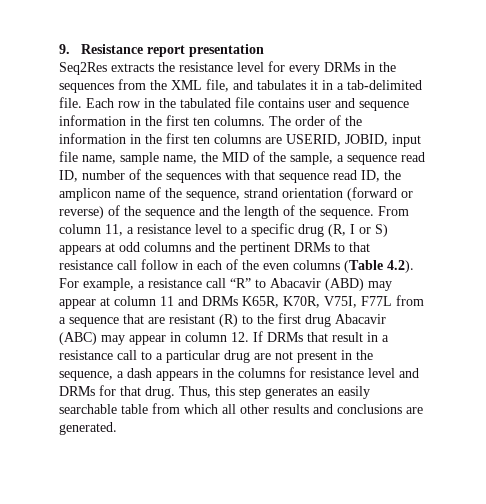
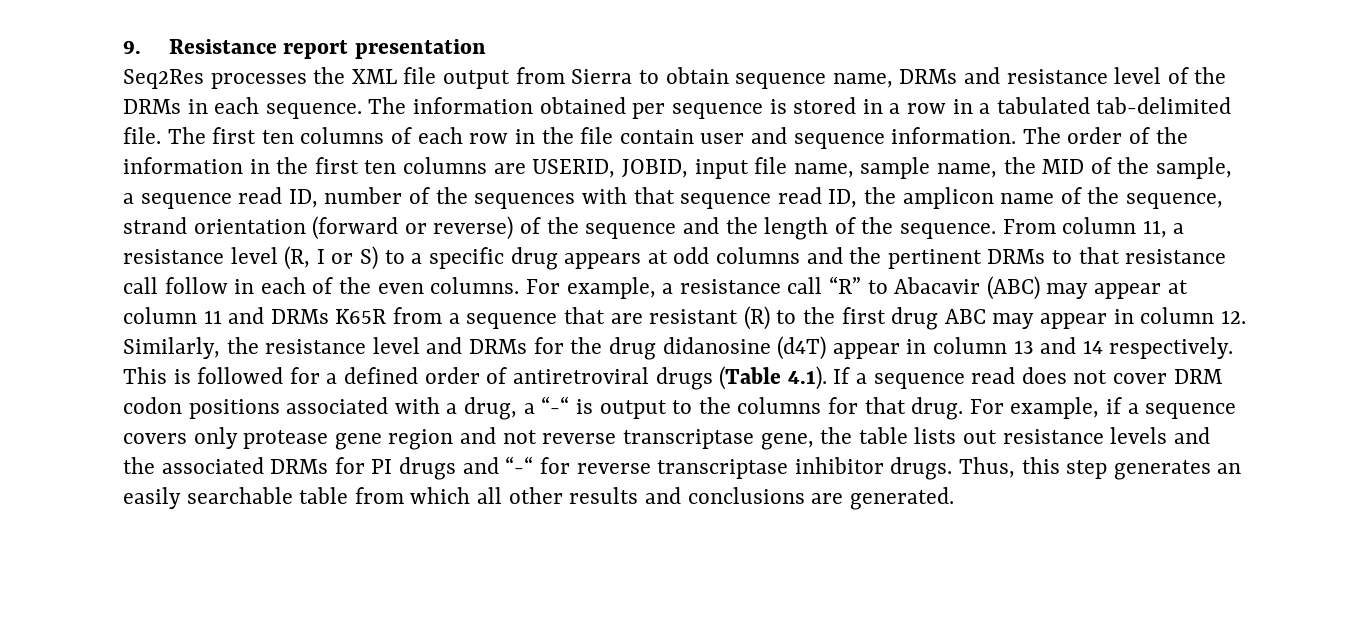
- Seq2Res extracts the resistance level for every DRMs in the sequences from the XML file, and tabulates it in a tab-delimited file. Each row in the tabulated file contains user and sequence information in the first ten columns.
+ Seq2Res processes the XML file output from Sierra to obtain sequence name, DRMs and resistance level of the DRMs in each sequence. The information obtained per sequence is stored in a row in a tabulated tab-delimited file. The first ten columns of each row in the file contain user and sequence information.
- From column 11, a resistance level to a specific drug (R, I or S) appears at odd columns and the pertinent DRMs to that resistance call follow in each of the even columns (Table 4.2). For example, a resistance call “R” to Abacavir (ABD) may appear at column 11 and DRMs K65R, K70R, V75I, F77L from a sequence that are resistant (R) to the first drug Abacavir (ABC) may appear in column 12. If DRMs that result in a resistance call to a particular drug are not present in the sequence, a dash appears in the columns for resistance level and DRMs for that drug.
+ From column 11, a resistance level (R, I or S) to a specific drug appears at odd columns and the pertinent DRMs to that resistance call follow in each of the even columns. For example, a resistance call “R” to Abacavir (ABC) may appear at column 11 and DRMs K65R from a sequence that are resistant (R) to the first drug ABC may appear in column 12. Similarly, the resistance level and DRMs for the drug didanosine (d4T) appear in column 13 and 14 respectively. This is followed for a defined order of antiretroviral drugs (Table 4.1). If a sequence read does not cover DRM codon positions associated with a drug, a “-“ is output to the columns for that drug. For example, if a sequence covers only protease gene region and not reverse transcriptase gene, the table lists out resistance levels and the associated DRMs for PI drugs and “-“ for reverse transcriptase inhibitor drugs.

